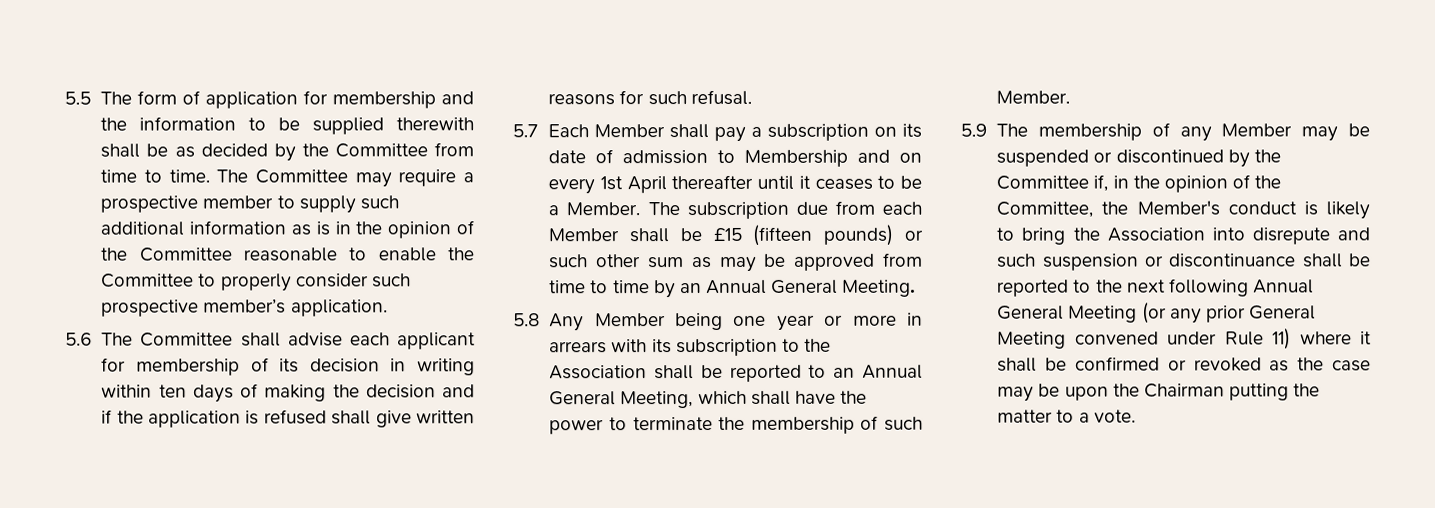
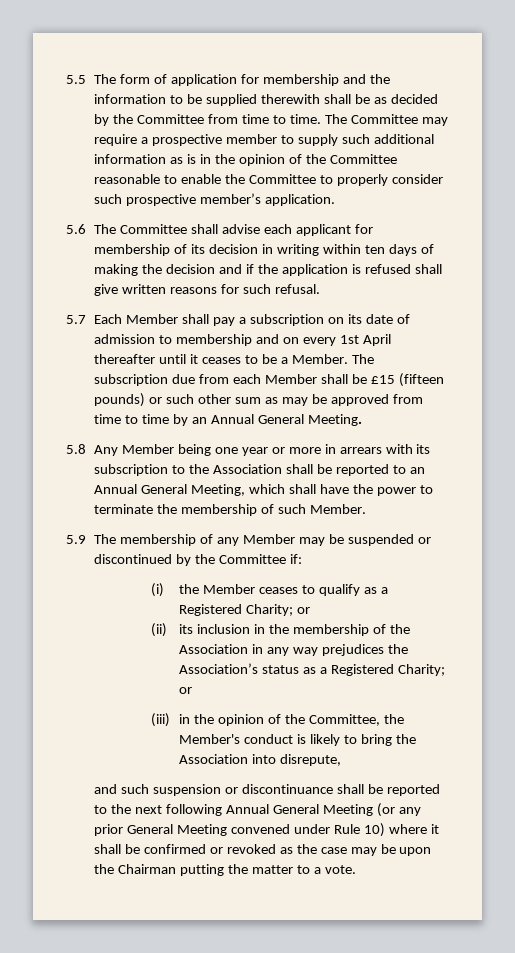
- 5.7 Each Member shall pay a subscription on its date of admission to Membership and on every 1st April thereafter until it ceases to be a Member.
+ 5.7 Each Member shall pay a subscription on its date of admission to membership and on every 1st April thereafter until it ceases to be a Member.
- 5.9 The membership of any Member may be suspended or discontinued by the Committee if, in the opinion of the Committee, the Member's conduct is likely to bring the Association into disrepute and such suspension or discontinuance shall be reported to the next following Annual General Meeting (or any prior General Meeting convened under Rule 11) where it shall be confirmed or revoked as the case may be upon the Chairman putting the matter to a vote.
+ 5.9 The membership of any Member may be suspended or discontinued by the Committee if:
+ (i) the Member ceases to qualify as a Registered Charity; or
+ (ii) its inclusion in the membership of the Association in any way prejudices the Association’s status as a Registered Charity; or
+ (iii) in the opinion of the Committee, the Member's conduct is likely to bring the Association into disrepute,
+ and such suspension or discontinuance shall be reported to the next following Annual General Meeting (or any prior General Meeting convened under Rule 10) where it shall be confirmed or revoked as the case may be upon the Chairman putting the matter to a vote.

